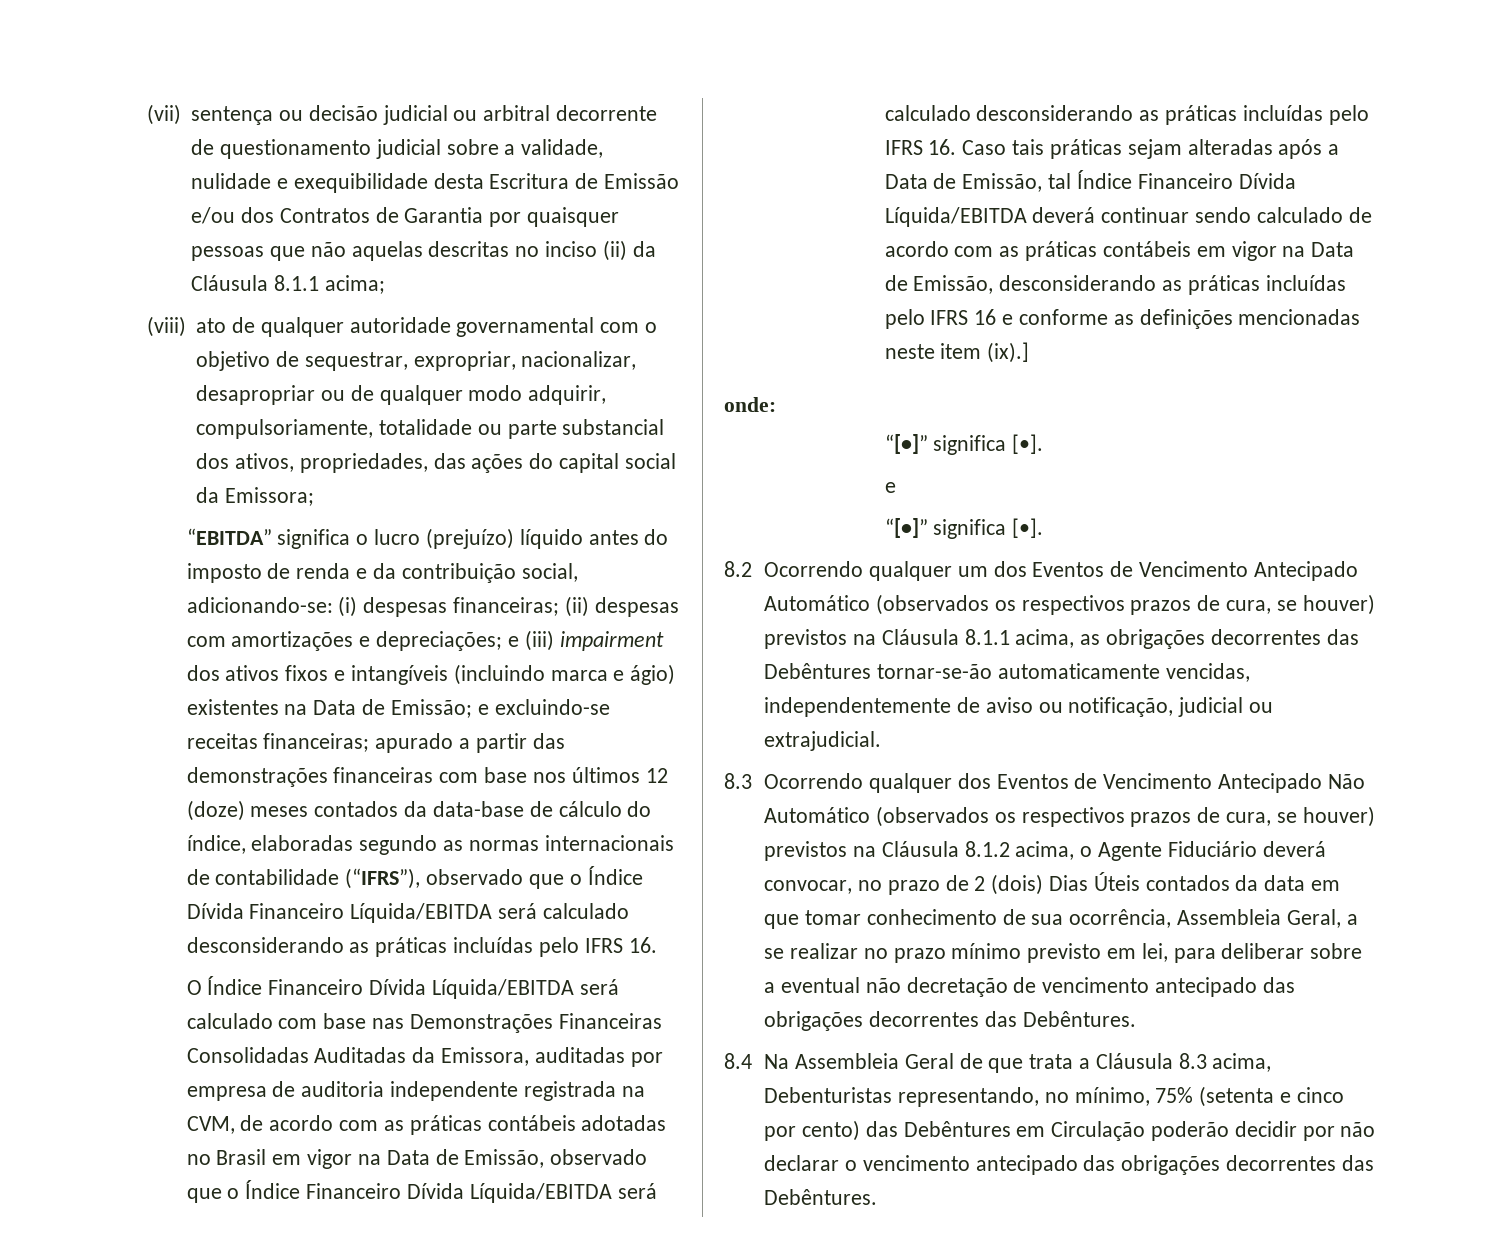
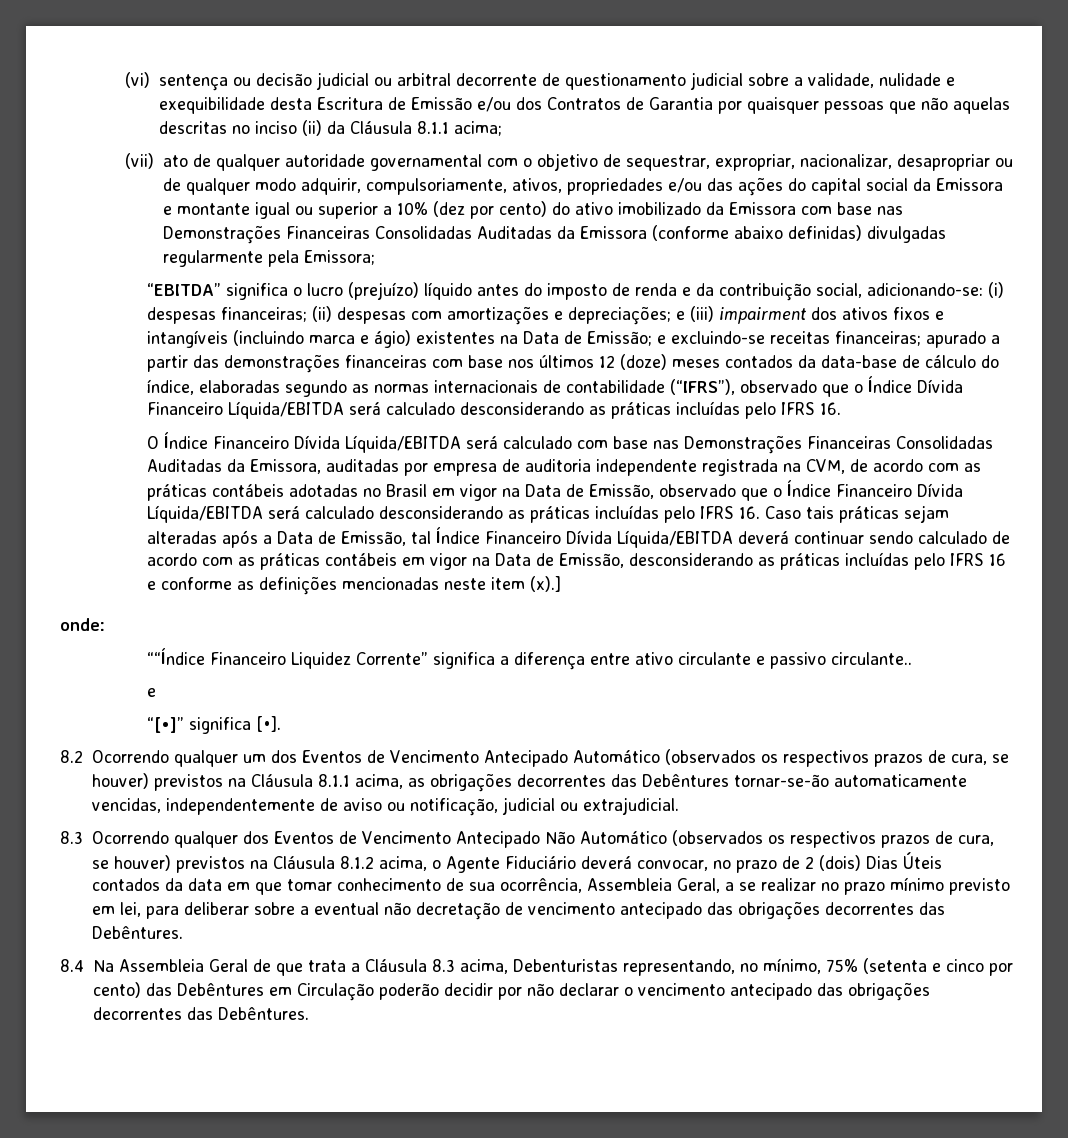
- (vii) sentença ou decisão judicial ou arbitral decorrente de questionamento judicial sobre a validade, nulidade e exequibilidade desta Escritura de Emissão e/ou dos Contratos de Garantia por quaisquer pessoas que não aquelas descritas no inciso (ii) da Cláusula 8.1.1 acima;
+ (vi) sentença ou decisão judicial ou arbitral decorrente de questionamento judicial sobre a validade, nulidade e exequibilidade desta Escritura de Emissão e/ou dos Contratos de Garantia por quaisquer pessoas que não aquelas descritas no inciso (ii) da Cláusula 8.1.1 acima;
- (viii) ato de qualquer autoridade governamental com o objetivo de sequestrar, expropriar, nacionalizar, desapropriar ou de qualquer modo adquirir, compulsoriamente, totalidade ou parte substancial dos ativos, propriedades, das ações do capital social da Emissora;
+ (vii) ato de qualquer autoridade governamental com o objetivo de sequestrar, expropriar, nacionalizar, desapropriar ou de qualquer modo adquirir, compulsoriamente, ativos, propriedades e/ou das ações do capital social da Emissora e montante igual ou superior a 10% (dez por cento) do ativo imobilizado da Emissora com base nas Demonstrações Financeiras Consolidadas Auditadas da Emissora (conforme abaixo definidas) divulgadas regularmente pela Emissora;
- O Índice Financeiro Dívida Líquida/EBITDA será calculado com base nas Demonstrações Financeiras Consolidadas Auditadas da Emissora, auditadas por empresa de auditoria independente registrada na CVM, de acordo com as práticas contábeis adotadas no Brasil em vigor na Data de Emissão, observado que o Índice Financeiro Dívida Líquida/EBITDA será calculado desconsiderando as práticas incluídas pelo IFRS 16. Caso tais práticas sejam alteradas após a Data de Emissão, tal Índice Financeiro Dívida Líquida/EBITDA deverá continuar sendo calculado de acordo com as práticas contábeis em vigor na Data de Emissão, desconsiderando as práticas incluídas pelo IFRS 16 e conforme as definições mencionadas neste item (ix).]
+ O Índice Financeiro Dívida Líquida/EBITDA será calculado com base nas Demonstrações Financeiras Consolidadas Auditadas da Emissora, auditadas por empresa de auditoria independente registrada na CVM, de acordo com as práticas contábeis adotadas no Brasil em vigor na Data de Emissão, observado que o Índice Financeiro Dívida Líquida/EBITDA será calculado desconsiderando as práticas incluídas pelo IFRS 16. Caso tais práticas sejam alteradas após a Data de Emissão, tal Índice Financeiro Dívida Líquida/EBITDA deverá continuar sendo calculado de acordo com as práticas contábeis em vigor na Data de Emissão, desconsiderando as práticas incluídas pelo IFRS 16 e conforme as definições mencionadas neste item (x).]
  onde:
- “[•]” significa [•].
+ ““Índice Financeiro Liquidez Corrente” significa a diferença entre ativo circulante e passivo circulante..

